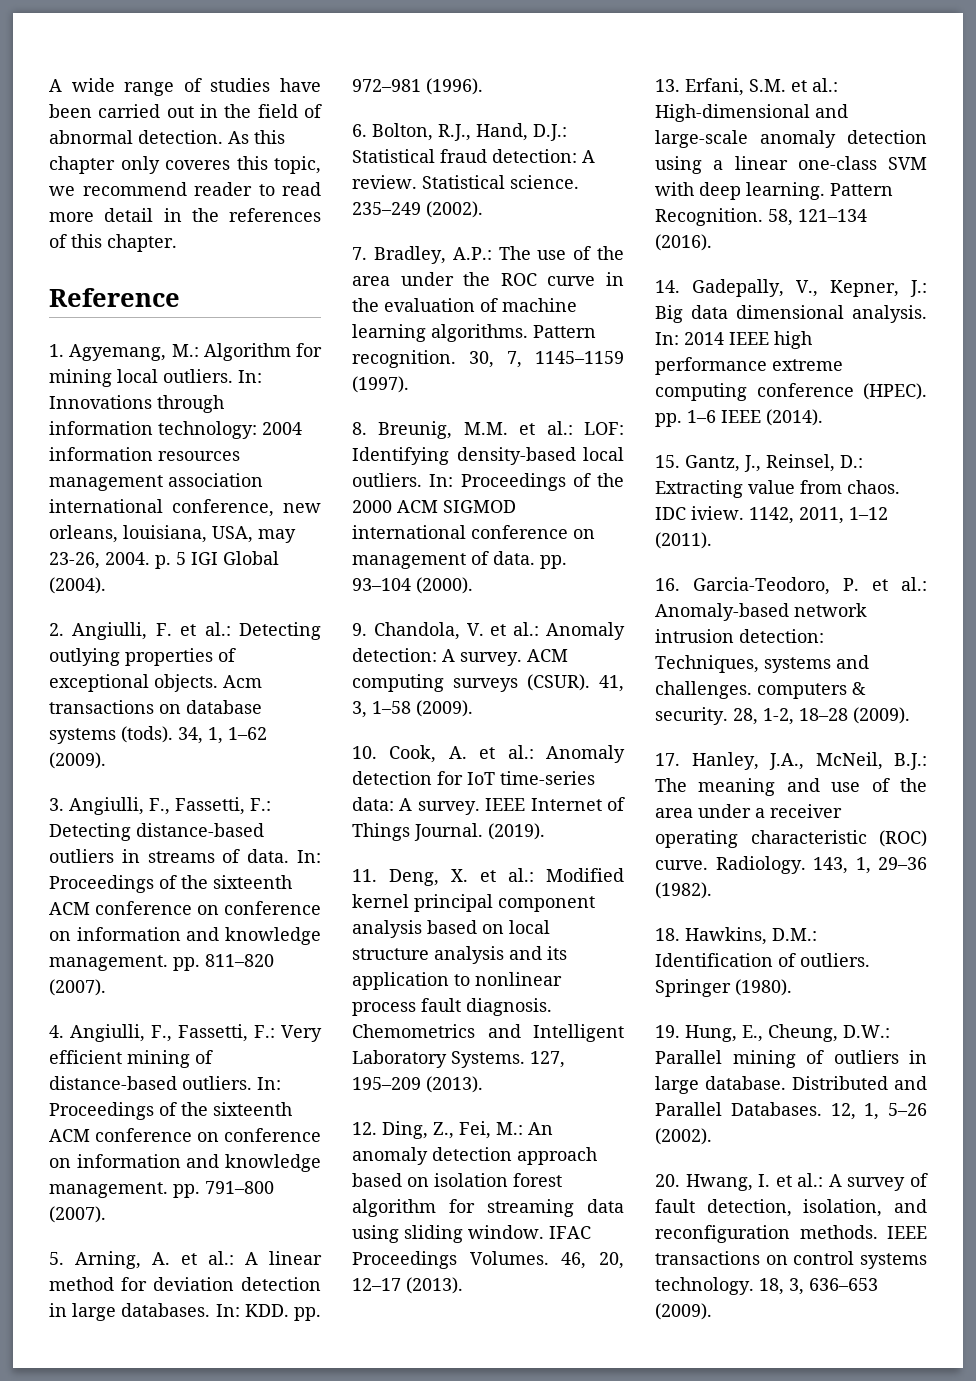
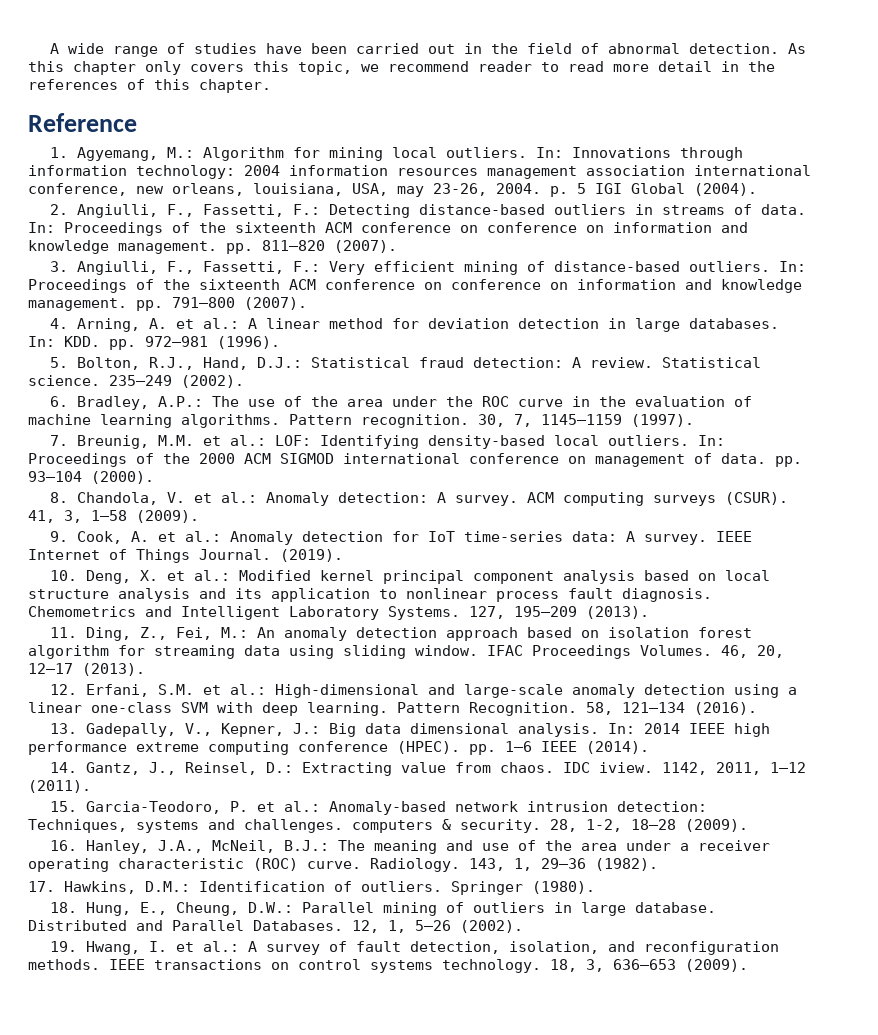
- As this chapter only coveres this topic, we recommend reader to read more detail in the references of this chapter.
+ As this chapter only covers this topic, we recommend reader to read more detail in the references of this chapter.
- 2. Angiulli, F. et al.: Detecting outlying properties of exceptional objects. Acm transactions on database systems (tods). 34, 1, 1–62 (2009).
- 3. Angiulli, F., Fassetti, F.: Detecting distance-based outliers in streams of data.
+ 2. Angiulli, F., Fassetti, F.: Detecting distance-based outliers in streams of data.
- 4. Angiulli, F., Fassetti, F.: Very efficient mining of distance-based outliers.
+ 3. Angiulli, F., Fassetti, F.: Very efficient mining of distance-based outliers.
- 5. Arning, A. et al.: A linear method for deviation detection in large databases.
+ 4. Arning, A. et al.: A linear method for deviation detection in large databases.
- 6. Bolton, R.J., Hand, D.J.: Statistical fraud detection: A review.
+ 5. Bolton, R.J., Hand, D.J.: Statistical fraud detection: A review.
- 7. Bradley, A.P.: The use of the area under the ROC curve in the evaluation of machine learning algorithms.
+ 6. Bradley, A.P.: The use of the area under the ROC curve in the evaluation of machine learning algorithms.
- 8. Breunig, M.M. et al.: LOF: Identifying density-based local outliers.
+ 7. Breunig, M.M. et al.: LOF: Identifying density-based local outliers.
- 9. Chandola, V. et al.: Anomaly detection: A survey.
+ 8. Chandola, V. et al.: Anomaly detection: A survey.
- 10. Cook, A. et al.: Anomaly detection for IoT time-series data: A survey.
+ 9. Cook, A. et al.: Anomaly detection for IoT time-series data: A survey.
- 11. Deng, X. et al.: Modified kernel principal component analysis based on local structure analysis and its application to nonlinear process fault diagnosis.
+ 10. Deng, X. et al.: Modified kernel principal component analysis based on local structure analysis and its application to nonlinear process fault diagnosis.
- 12. Ding, Z., Fei, M.: An anomaly detection approach based on isolation forest algorithm for streaming data using sliding window.
+ 11. Ding, Z., Fei, M.: An anomaly detection approach based on isolation forest algorithm for streaming data using sliding window.
- 13. Erfani, S.M. et al.: High-dimensional and large-scale anomaly detection using a linear one-class SVM with deep learning.
+ 12. Erfani, S.M. et al.: High-dimensional and large-scale anomaly detection using a linear one-class SVM with deep learning.
- 14. Gadepally, V., Kepner, J.: Big data dimensional analysis.
+ 13. Gadepally, V., Kepner, J.: Big data dimensional analysis.
- 15. Gantz, J., Reinsel, D.: Extracting value from chaos.
+ 14. Gantz, J., Reinsel, D.: Extracting value from chaos.
- 16. Garcia-Teodoro, P. et al.: Anomaly-based network intrusion detection: Techniques, systems and challenges. computers & security.
+ 15. Garcia-Teodoro, P. et al.: Anomaly-based network intrusion detection: Techniques, systems and challenges. computers & security.
- 17. Hanley, J.A., McNeil, B.J.: The meaning and use of the area under a receiver operating characteristic (ROC) curve.
+ 16. Hanley, J.A., McNeil, B.J.: The meaning and use of the area under a receiver operating characteristic (ROC) curve.
- 18. Hawkins, D.M.: Identification of outliers.
+ 17. Hawkins, D.M.: Identification of outliers.
- 19. Hung, E., Cheung, D.W.: Parallel mining of outliers in large database.
+ 18. Hung, E., Cheung, D.W.: Parallel mining of outliers in large database.
- 20. Hwang, I. et al.: A survey of fault detection, isolation, and reconfiguration methods.
+ 19. Hwang, I. et al.: A survey of fault detection, isolation, and reconfiguration methods.

